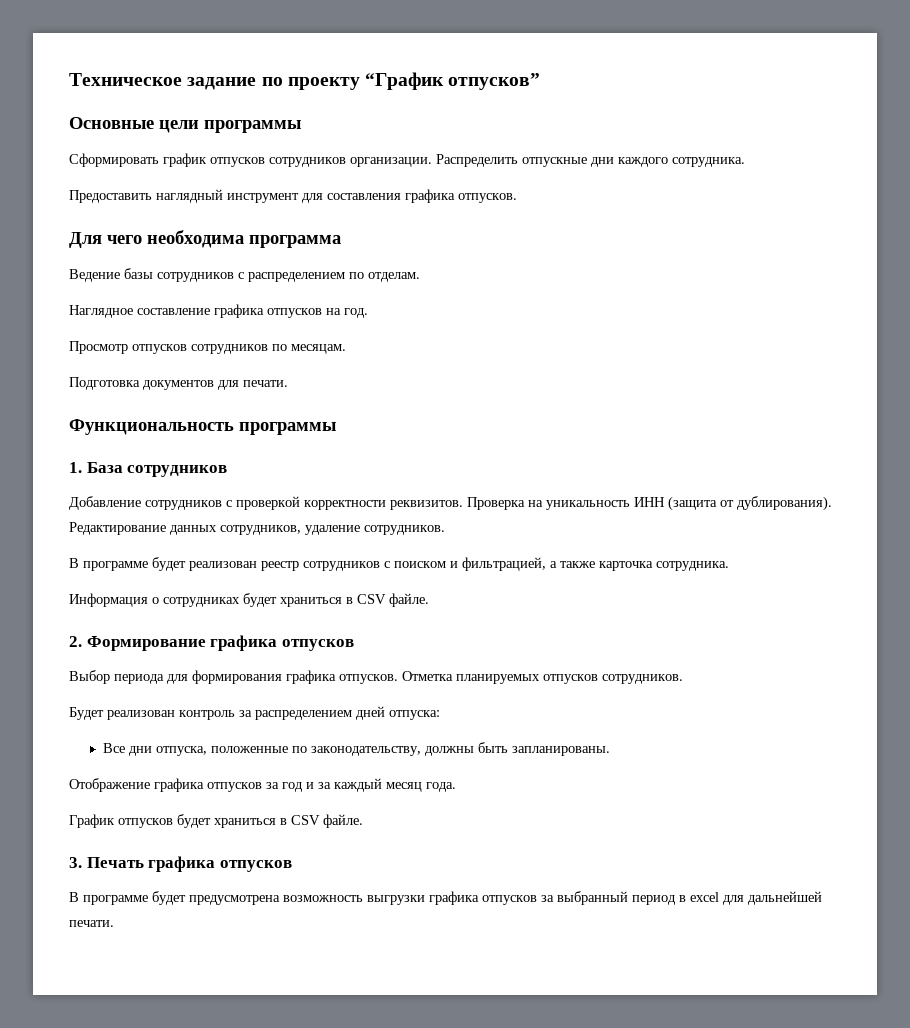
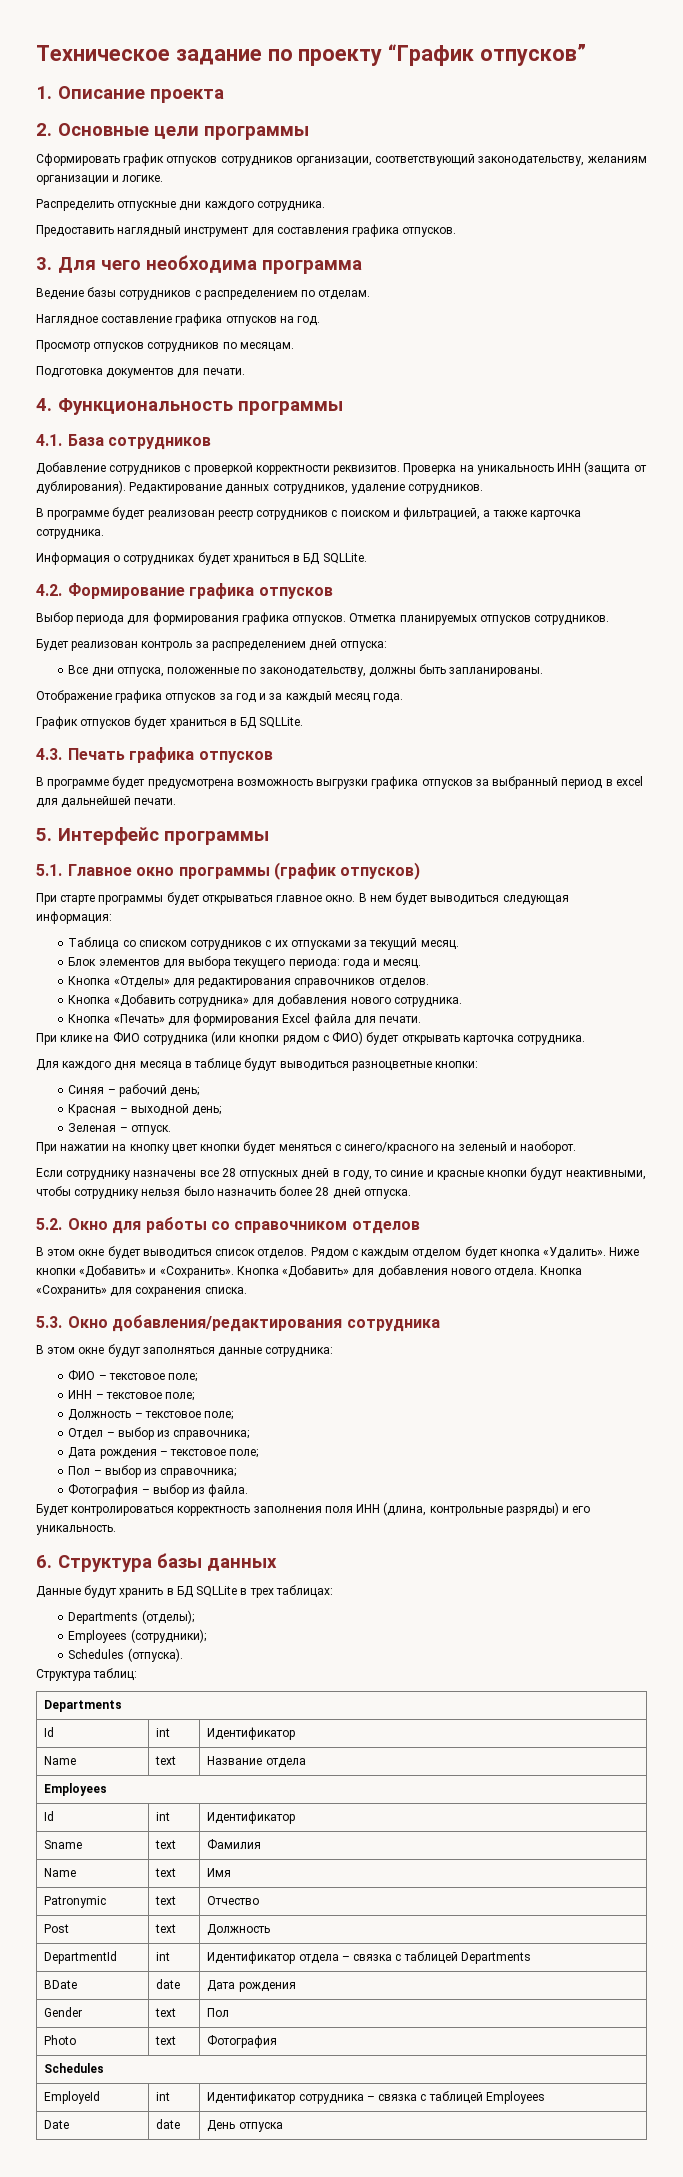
- Основные цели программы
+ 1. Описание проекта
+ 2. Основные цели программы
- Сформировать график отпусков сотрудников организации. Распределить отпускные дни каждого сотрудника.
+ Сформировать график отпусков сотрудников организации, соответствующий законодательству, желаниям организации и логике.
+ Распределить отпускные дни каждого сотрудника.
- Для чего необходима программа
+ 3. Для чего необходима программа
- Функциональность программы
+ 4. Функциональность программы
- 1. База сотрудников
+ 4.1. База сотрудников
- Информация о сотрудниках будет храниться в CSV файле.
- 2. Формирование графика отпусков
+ Информация о сотрудниках будет храниться в БД SQLLite.
+ 4.2. Формирование графика отпусков
- График отпусков будет храниться в CSV файле.
- 3. Печать графика отпусков
+ График отпусков будет храниться в БД SQLLite.
+ 4.3. Печать графика отпусков
+ 5. Интерфейс программы
+ 5.1. Главное окно программы (график отпусков)
+ При старте программы будет открываться главное окно. В нем будет выводиться следующая информация:
+ Таблица со списком сотрудников с их отпусками за текущий месяц.
+ Блок элементов для выбора текущего периода: года и месяц.
+ Кнопка «Отделы» для редактирования справочников отделов.
+ Кнопка «Добавить сотрудника» для добавления нового сотрудника.
+ Кнопка «Печать» для формирования Excel файла для печати.
+ При клике на ФИО сотрудника (или кнопки рядом с ФИО) будет открывать карточка сотрудника.
+ Для каждого дня месяца в таблице будут выводиться разноцветные кнопки:
+ Синяя – рабочий день;
+ Красная – выходной день;
+ Зеленая – отпуск.
+ При нажатии на кнопку цвет кнопки будет меняться с синего/красного на зеленый и наоборот.
+ Если сотруднику назначены все 28 отпускных дней в году, то синие и красные кнопки будут неактивными, чтобы сотруднику нельзя было назначить более 28 дней отпуска.
+ 5.2. Окно для работы со справочником отделов
+ В этом окне будет выводиться список отделов. Рядом с каждым отделом будет кнопка «Удалить». Ниже кнопки «Добавить» и «Сохранить». Кнопка «Добавить» для добавления нового отдела. Кнопка «Сохранить» для сохранения списка.
+ 5.3. Окно добавления/редактирования сотрудника
+ В этом окне будут заполняться данные сотрудника:
+ ФИО – текстовое поле;
+ ИНН – текстовое поле;
+ Должность – текстовое поле;
+ Отдел – выбор из справочника;
+ Дата рождения – текстовое поле;
+ Пол – выбор из справочника;
+ Фотография – выбор из файла.
+ Будет контролироваться корректность заполнения поля ИНН (длина, контрольные разряды) и его уникальность.
+ 6. Структура базы данных
+ Данные будут хранить в БД SQLLite в трех таблицах:
+ Departments (отделы);
+ Employees (сотрудники);
+ Schedules (отпуска).
+ Структура таблиц:
+ Departments
+ Id | int | Идентификатор
+ Name | text | Название отдела
+ Employees
+ Id | int | Идентификатор
+ Sname | text | Фамилия
+ Name | text | Имя
+ Patronymic | text | Отчество
+ Post | text | Должность
+ DepartmentId | int | Идентификатор отдела – связка с таблицей Departments
+ BDate | date | Дата рождения
+ Gender | text | Пол
+ Photo | text | Фотография
+ Schedules
+ EmployeId | int | Идентификатор сотрудника – связка с таблицей Employees
+ Date | date | День отпуска

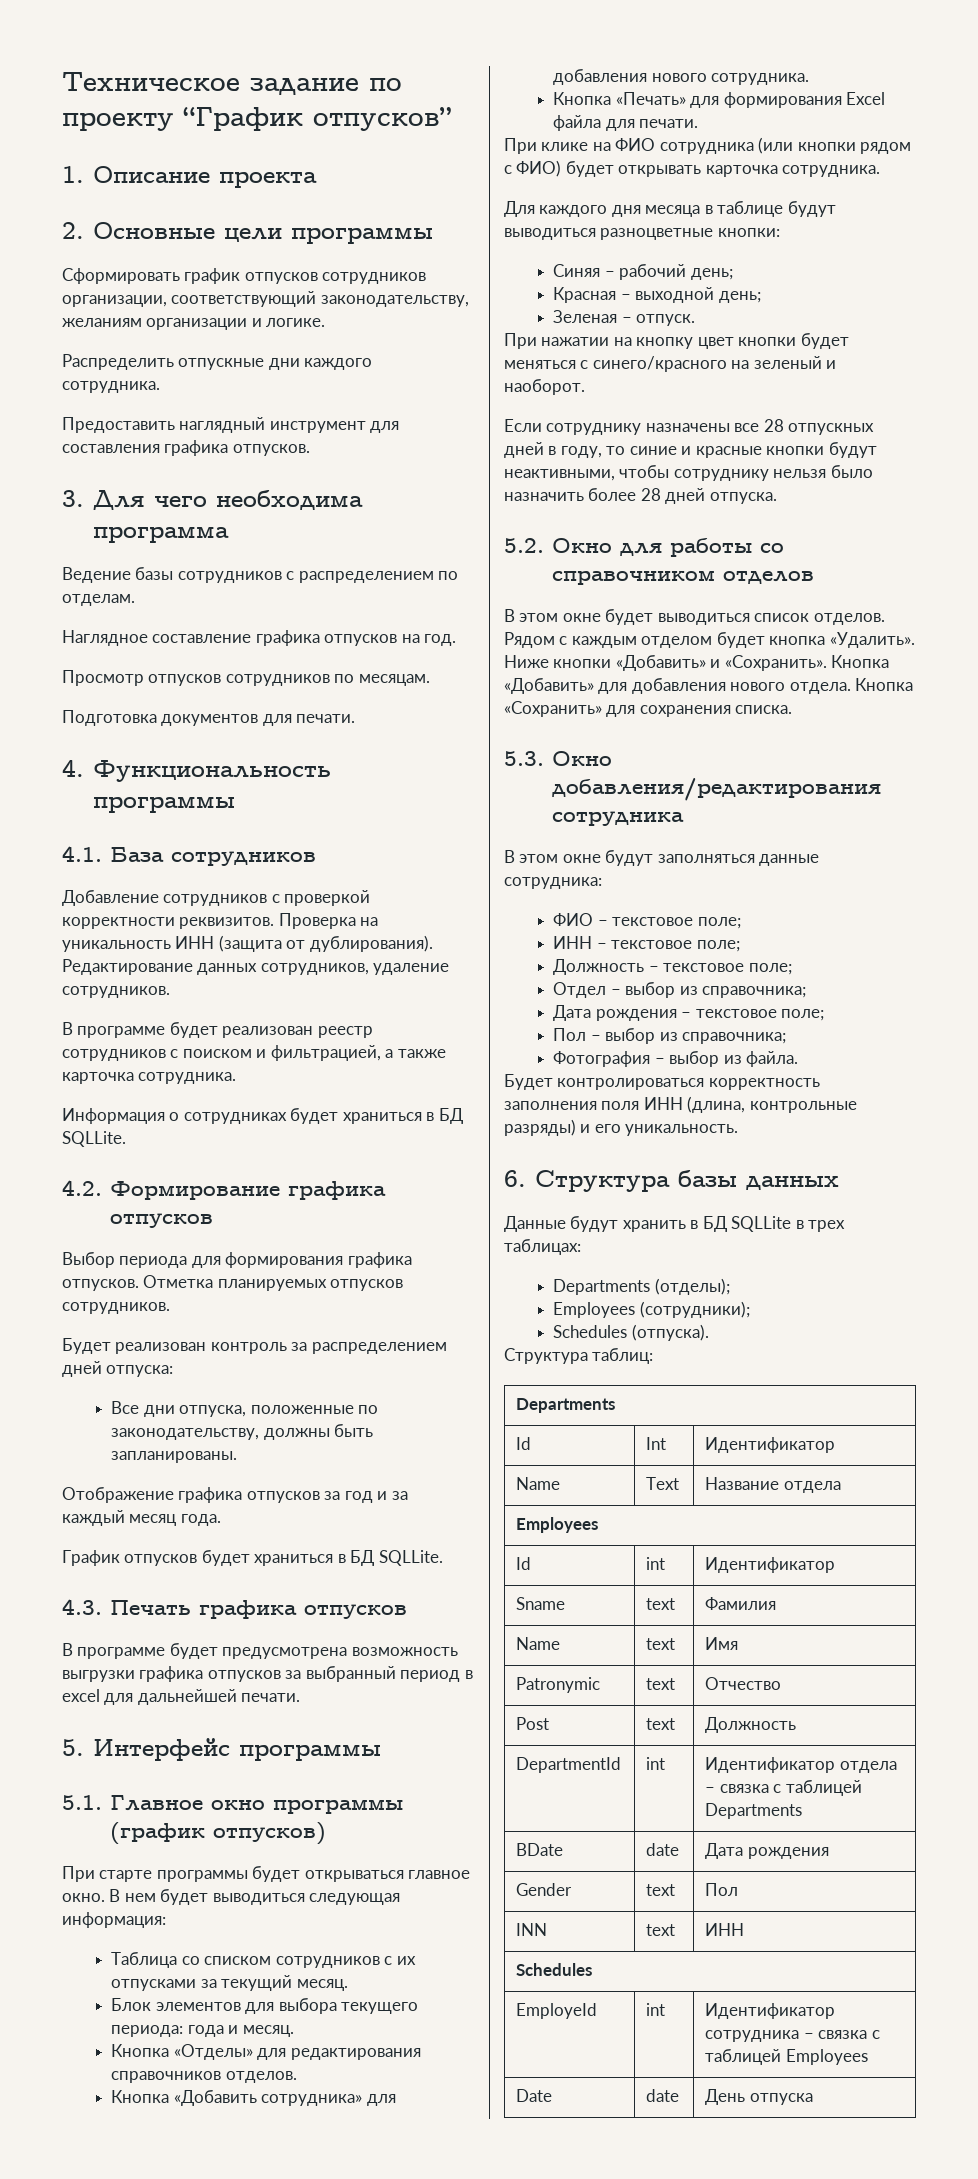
  Структура таблиц:
  Departments
- Id | int | Идентификатор
+ Id | Int | Идентификатор
- Name | text | Название отдела
+ Name | Text | Название отдела
- Photo | text | Фотография
+ INN | text | ИНН

